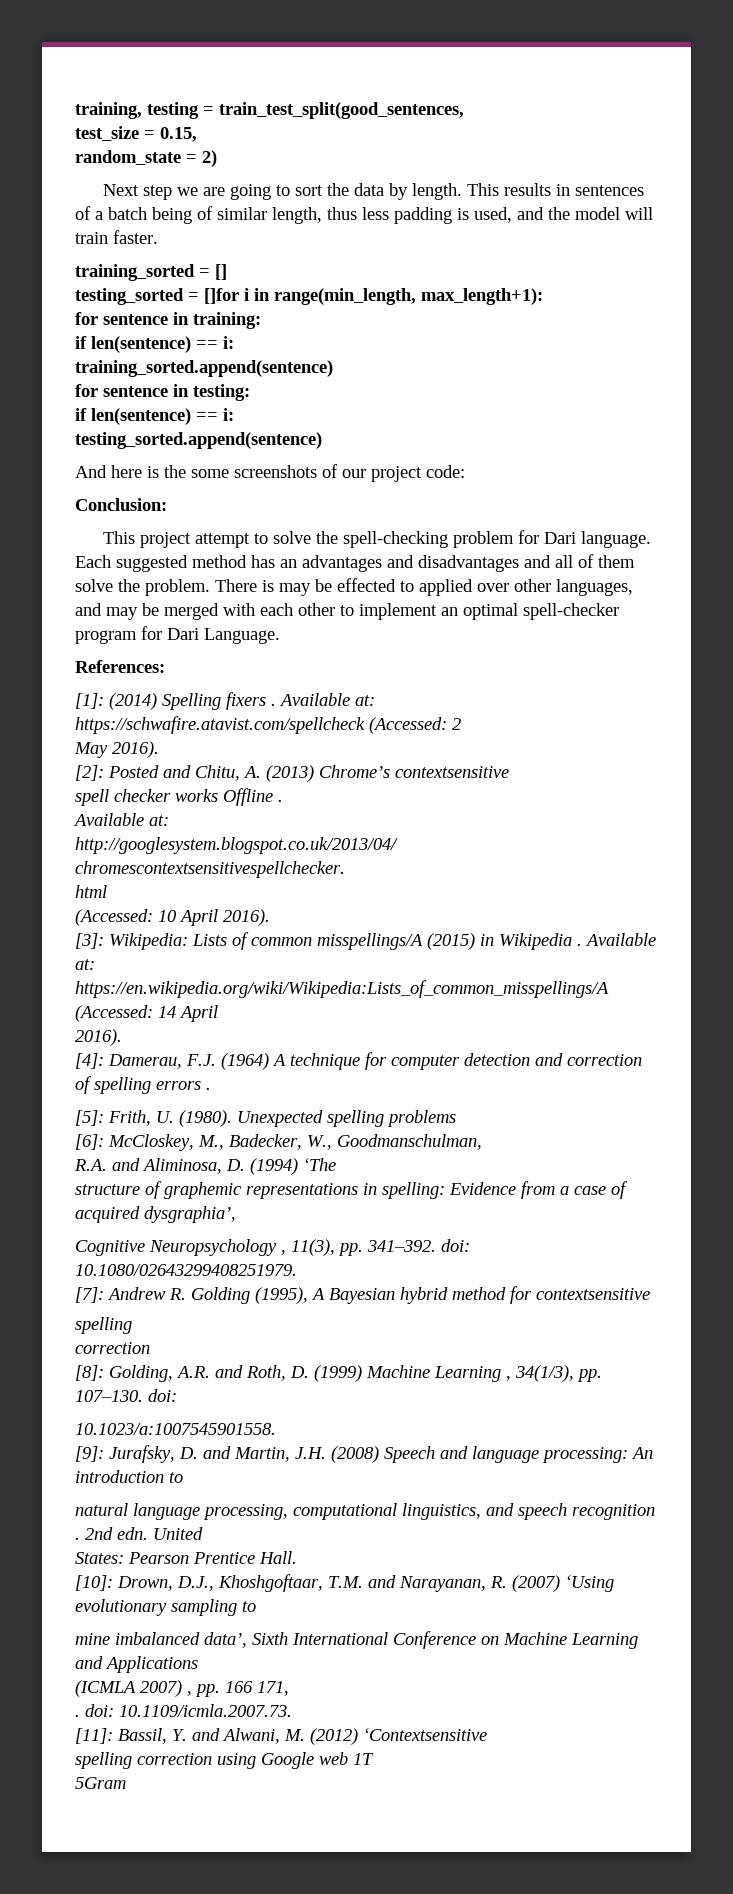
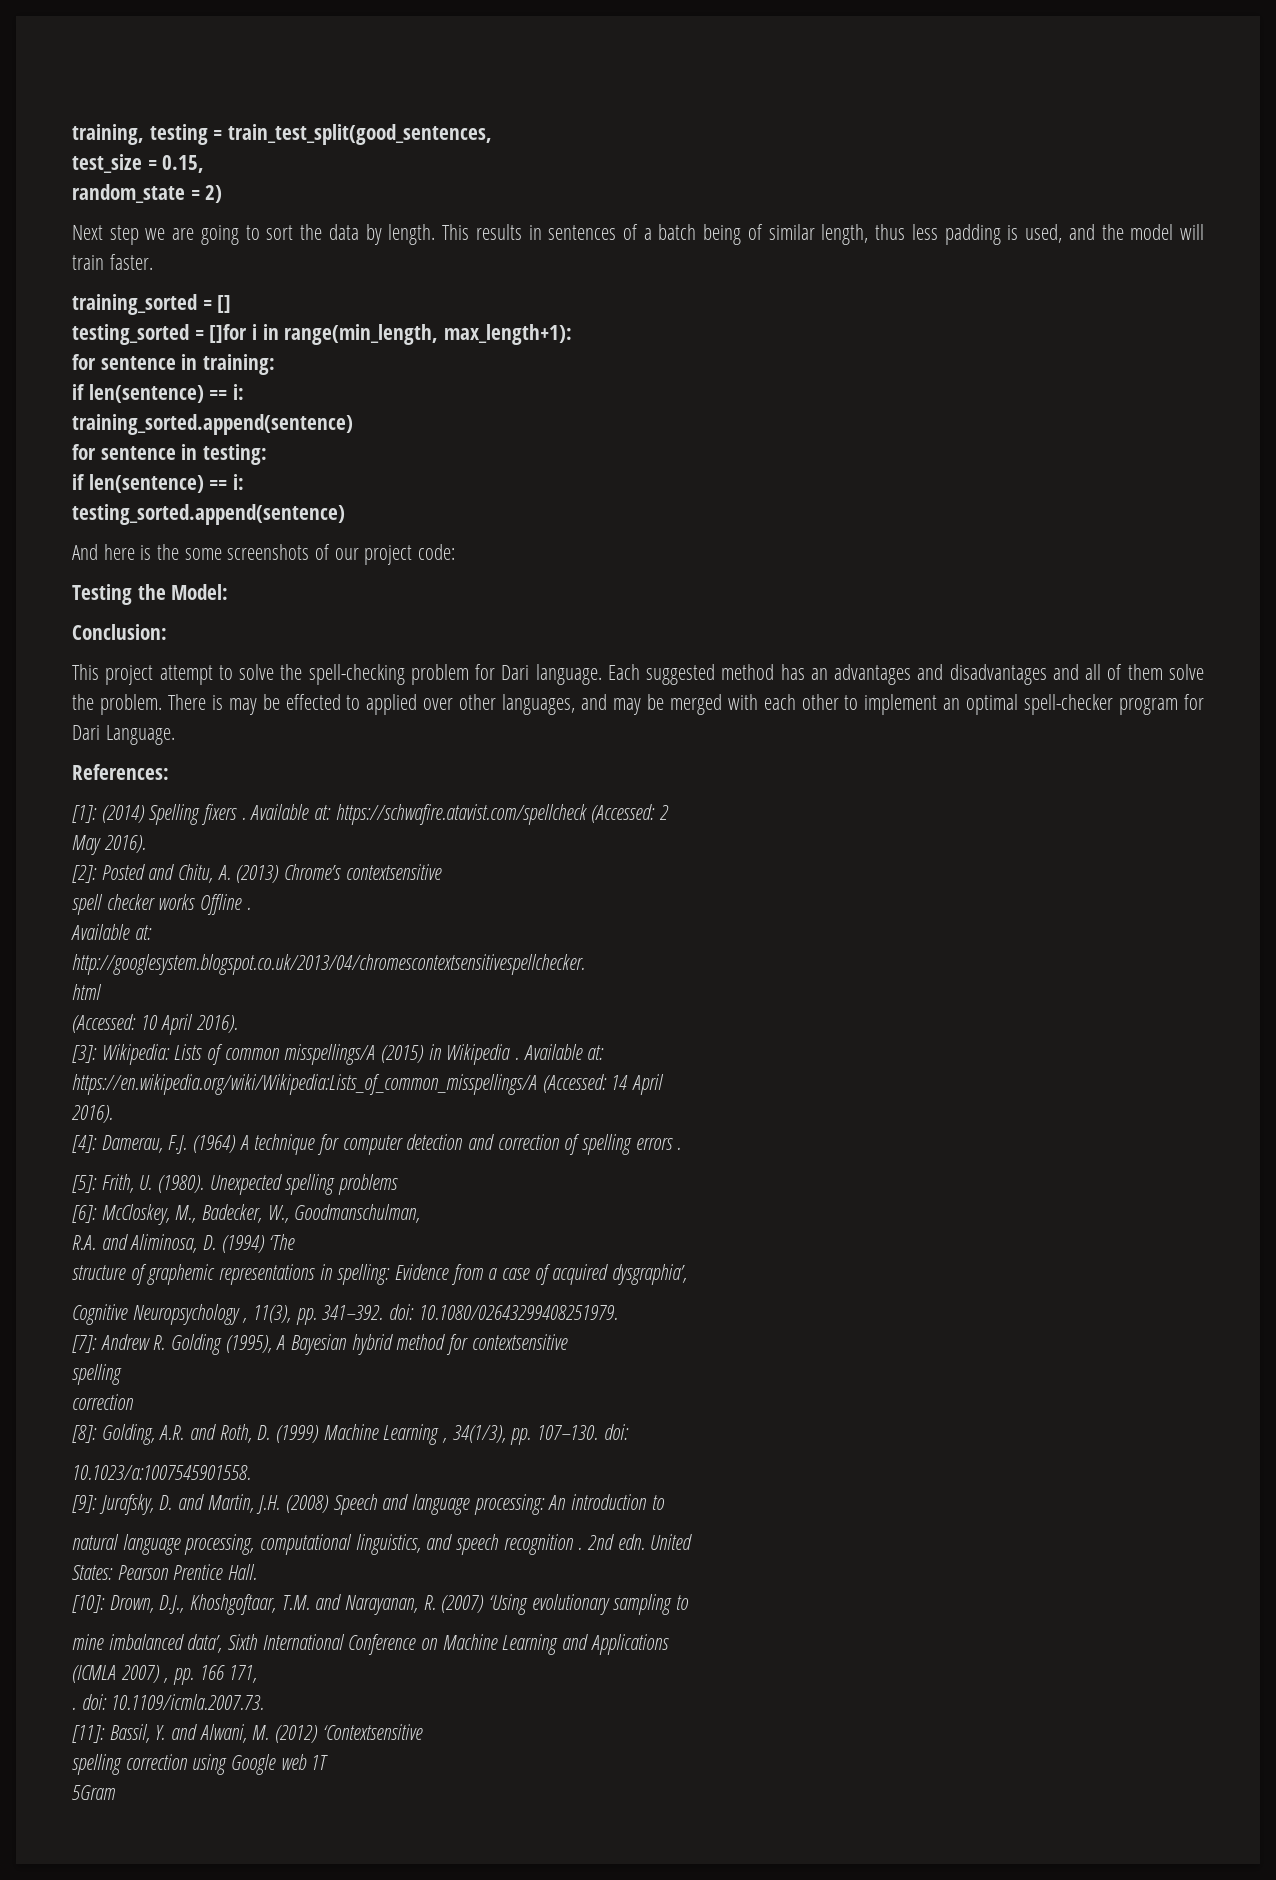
+ Testing the Model:

